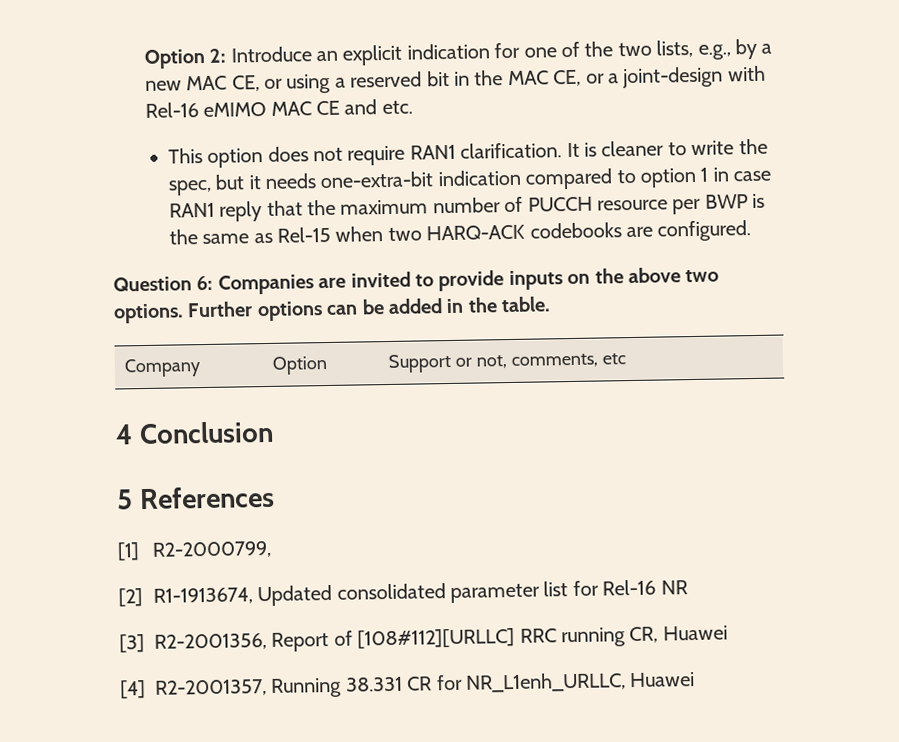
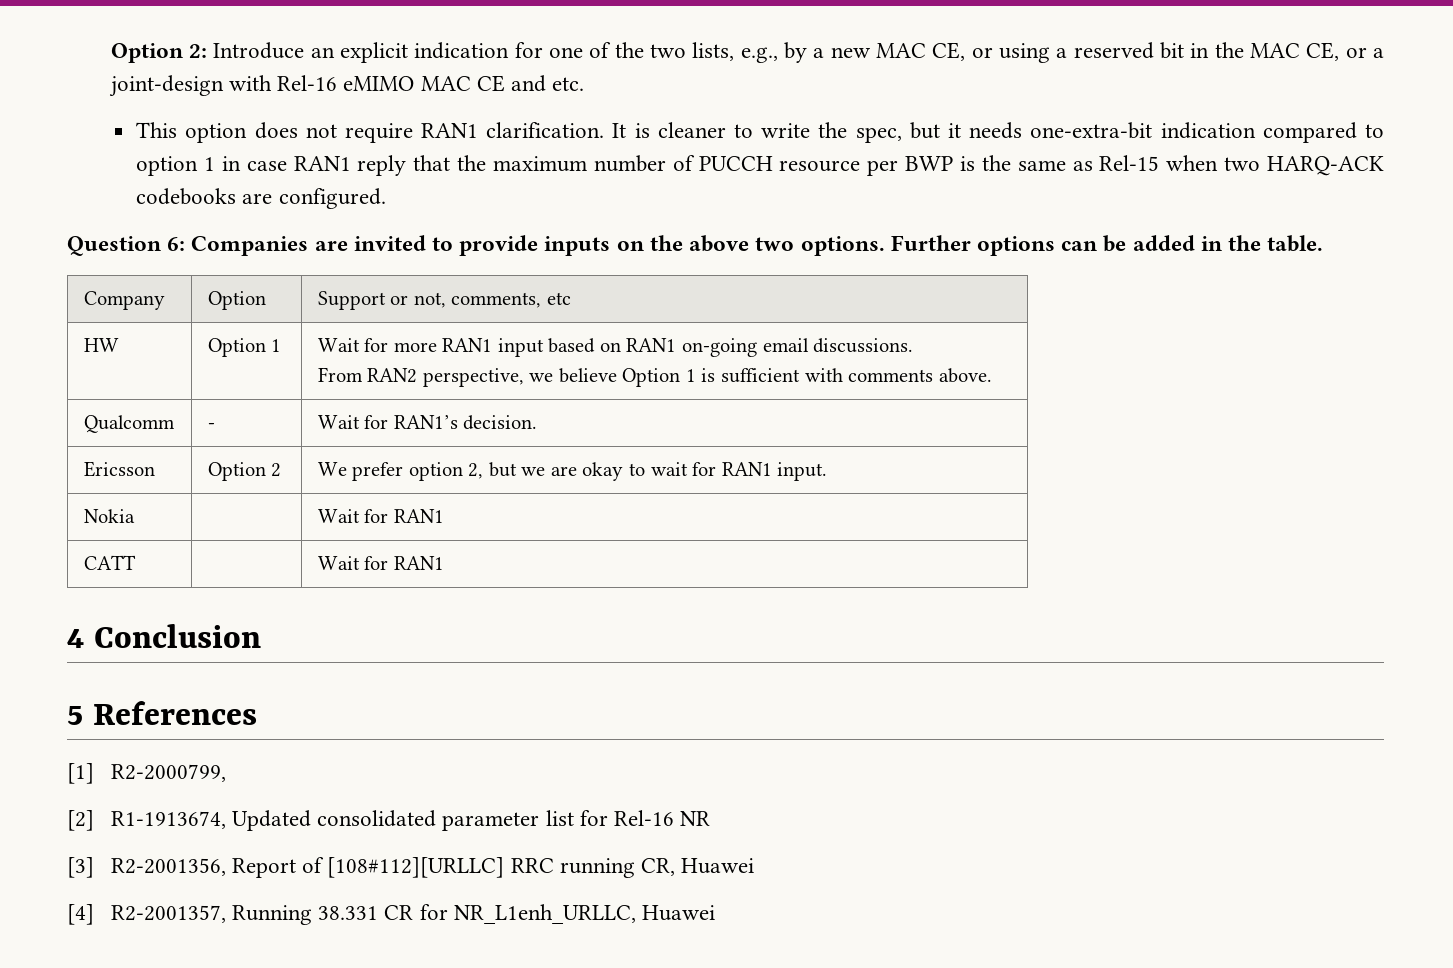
+ HW | Option 1 | Wait for more RAN1 input based on RAN1 on-going email discussions.
+ From RAN2 perspective, we believe Option 1 is sufficient with comments above.
+ Qualcomm | - | Wait for RAN1’s decision.
+ Ericsson | Option 2 | We prefer option 2, but we are okay to wait for RAN1 input.
+ Nokia | | Wait for RAN1
+ CATT | | Wait for RAN1

